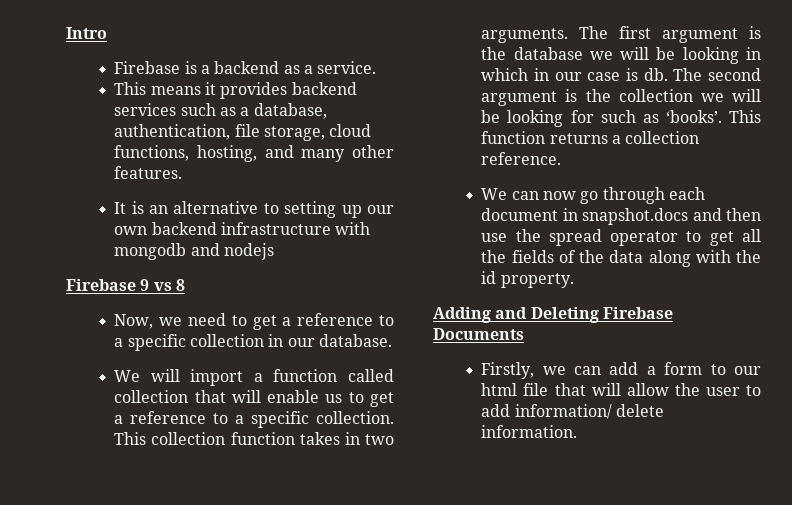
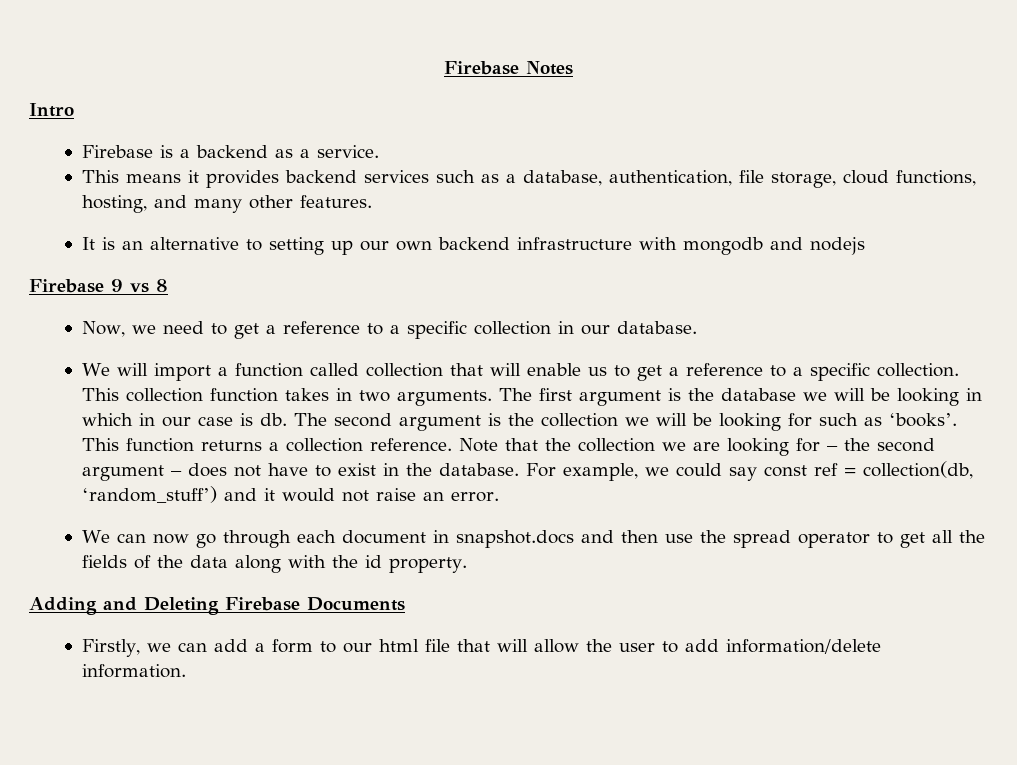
+ Firebase Notes
+ Note that the collection we are looking for – the second argument – does not have to exist in the database. For example, we could say const ref = collection(db, ‘random_stuff’) and it would not raise an error.
- Firstly, we can add a form to our html file that will allow the user to add information/ delete information.
+ Firstly, we can add a form to our html file that will allow the user to add information/delete information.

